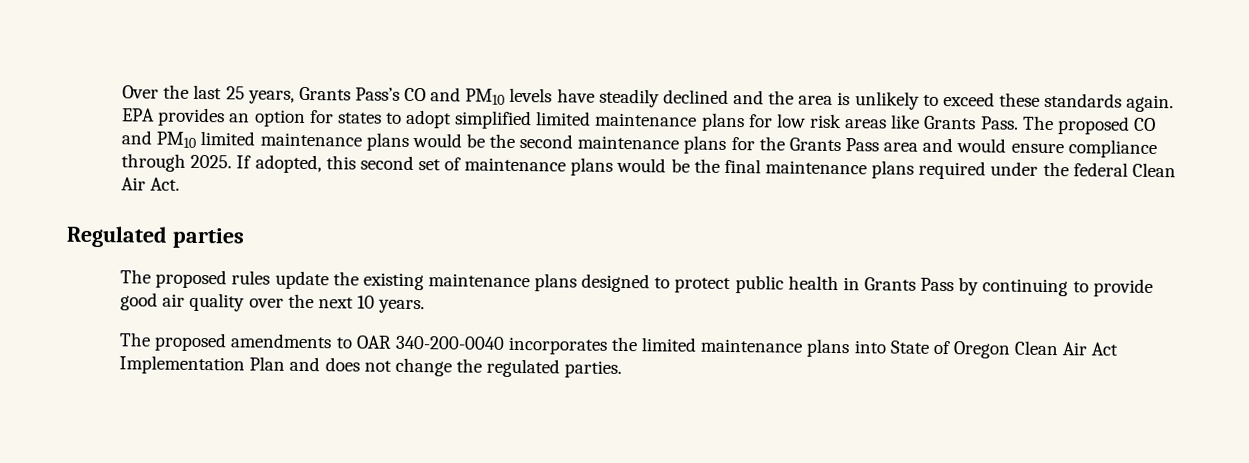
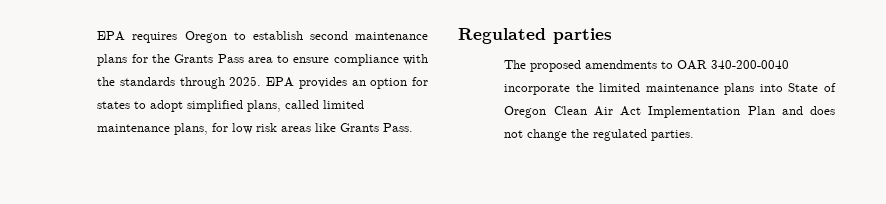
- Over the last 25 years, Grants Pass’s CO and PM10 levels have steadily declined and the area is unlikely to exceed these standards again.
+ EPA requires Oregon to establish second maintenance plans for the Grants Pass area to ensure compliance with the standards through 2025.
- EPA provides an option for states to adopt simplified limited maintenance plans for low risk areas like Grants Pass. The proposed CO and PM10 limited maintenance plans would be the second maintenance plans for the Grants Pass area and would ensure compliance through 2025. If adopted, this second set of maintenance plans would be the final maintenance plans required under the federal Clean Air Act.
+ EPA provides an option for states to adopt simplified plans, called limited maintenance plans, for low risk areas like Grants Pass.
  Regulated parties
- The proposed rules update the existing maintenance plans designed to protect public health in Grants Pass by continuing to provide good air quality over the next 10 years.
- The proposed amendments to OAR 340-200-0040 incorporates the limited maintenance plans into State of Oregon Clean Air Act Implementation Plan and does not change the regulated parties.
+ The proposed amendments to OAR 340-200-0040 incorporate the limited maintenance plans into State of Oregon Clean Air Act Implementation Plan and does not change the regulated parties.

